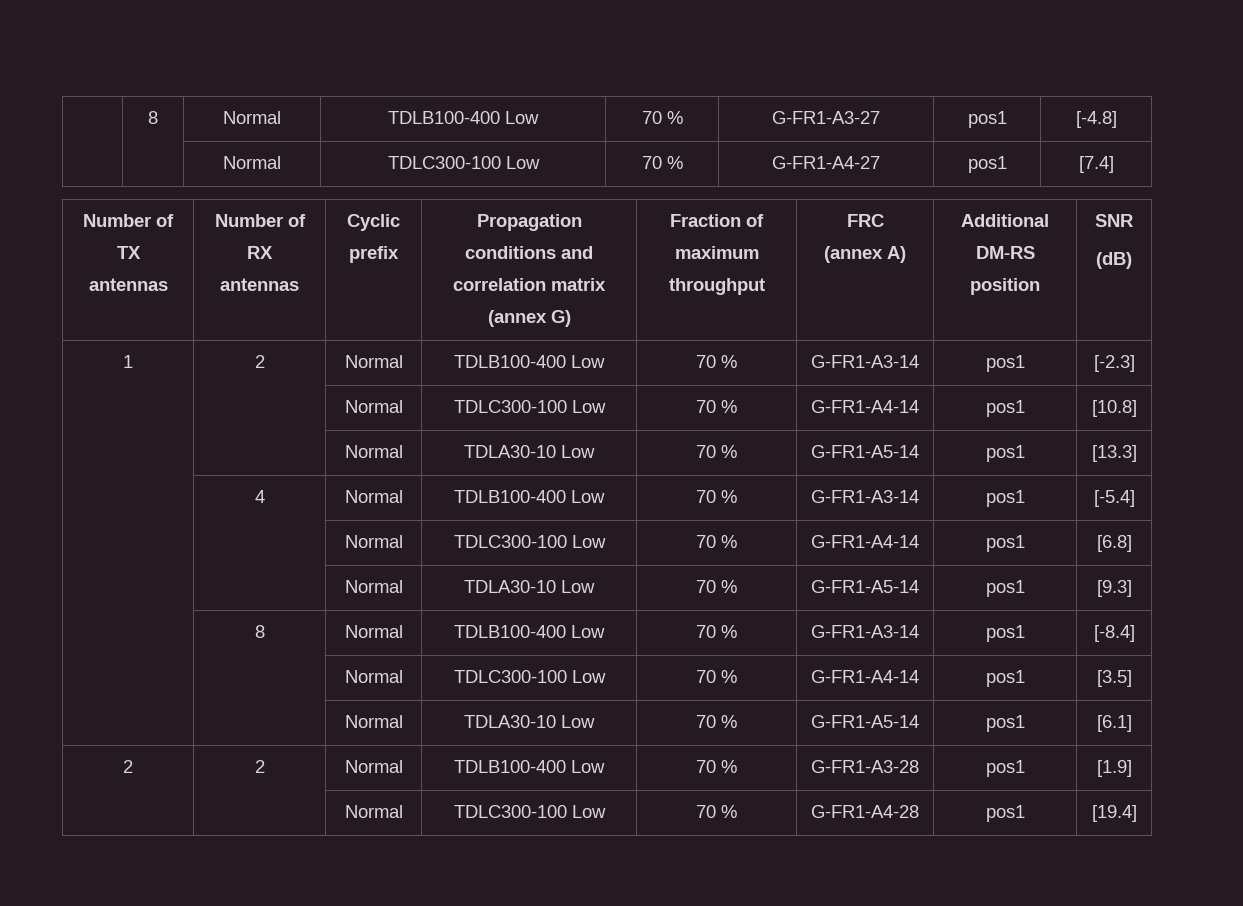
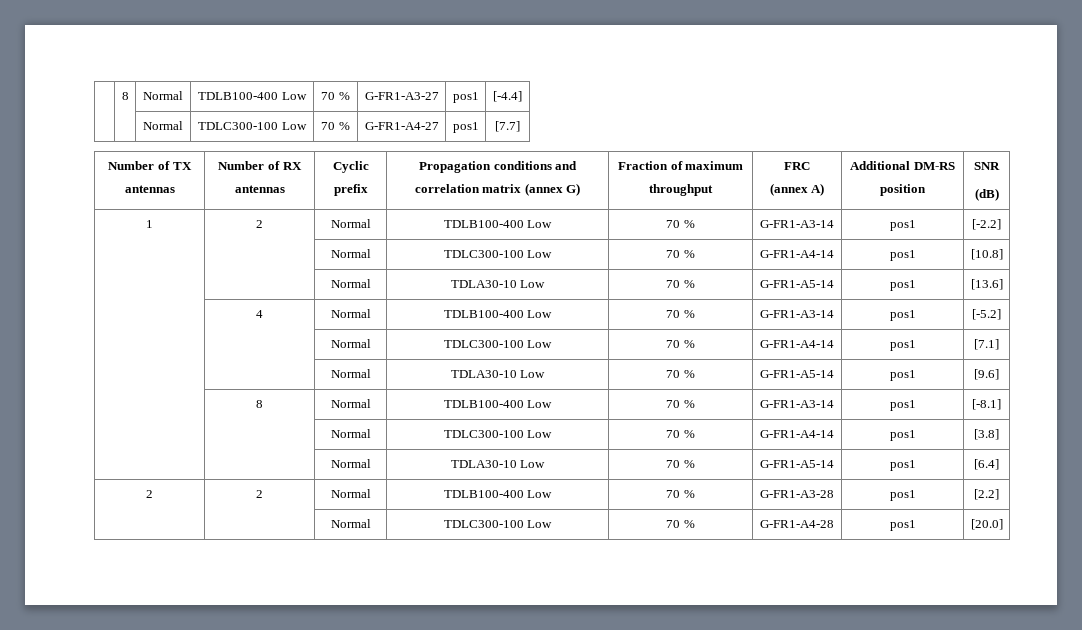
- | 8 | Normal | TDLB100-400 Low | 70 % | G-FR1-A3-27 | pos1 | [-4.8]
+ | 8 | Normal | TDLB100-400 Low | 70 % | G-FR1-A3-27 | pos1 | [-4.4]
- | | Normal | TDLC300-100 Low | 70 % | G-FR1-A4-27 | pos1 | [7.4]
+ | | Normal | TDLC300-100 Low | 70 % | G-FR1-A4-27 | pos1 | [7.7]
- 1 | 2 | Normal | TDLB100-400 Low | 70 % | G-FR1-A3-14 | pos1 | [-2.3]
+ 1 | 2 | Normal | TDLB100-400 Low | 70 % | G-FR1-A3-14 | pos1 | [-2.2]
- | | Normal | TDLA30-10 Low | 70 % | G-FR1-A5-14 | pos1 | [13.3]
+ | | Normal | TDLA30-10 Low | 70 % | G-FR1-A5-14 | pos1 | [13.6]
- | 4 | Normal | TDLB100-400 Low | 70 % | G-FR1-A3-14 | pos1 | [-5.4]
- | | Normal | TDLC300-100 Low | 70 % | G-FR1-A4-14 | pos1 | [6.8]
- | | Normal | TDLA30-10 Low | 70 % | G-FR1-A5-14 | pos1 | [9.3]
+ | 4 | Normal | TDLB100-400 Low | 70 % | G-FR1-A3-14 | pos1 | [-5.2]
+ | | Normal | TDLC300-100 Low | 70 % | G-FR1-A4-14 | pos1 | [7.1]
+ | | Normal | TDLA30-10 Low | 70 % | G-FR1-A5-14 | pos1 | [9.6]
- | 8 | Normal | TDLB100-400 Low | 70 % | G-FR1-A3-14 | pos1 | [-8.4]
- | | Normal | TDLC300-100 Low | 70 % | G-FR1-A4-14 | pos1 | [3.5]
- | | Normal | TDLA30-10 Low | 70 % | G-FR1-A5-14 | pos1 | [6.1]
+ | 8 | Normal | TDLB100-400 Low | 70 % | G-FR1-A3-14 | pos1 | [-8.1]
+ | | Normal | TDLC300-100 Low | 70 % | G-FR1-A4-14 | pos1 | [3.8]
+ | | Normal | TDLA30-10 Low | 70 % | G-FR1-A5-14 | pos1 | [6.4]
- 2 | 2 | Normal | TDLB100-400 Low | 70 % | G-FR1-A3-28 | pos1 | [1.9]
+ 2 | 2 | Normal | TDLB100-400 Low | 70 % | G-FR1-A3-28 | pos1 | [2.2]
- | | Normal | TDLC300-100 Low | 70 % | G-FR1-A4-28 | pos1 | [19.4]
+ | | Normal | TDLC300-100 Low | 70 % | G-FR1-A4-28 | pos1 | [20.0]

